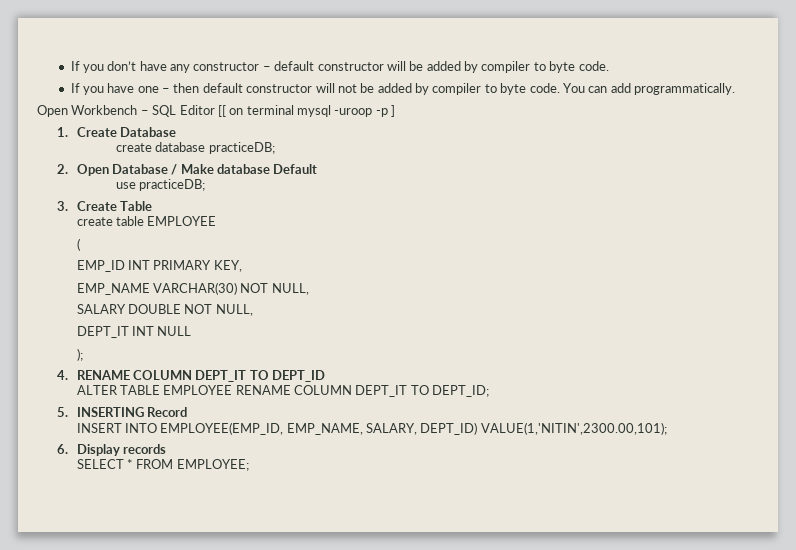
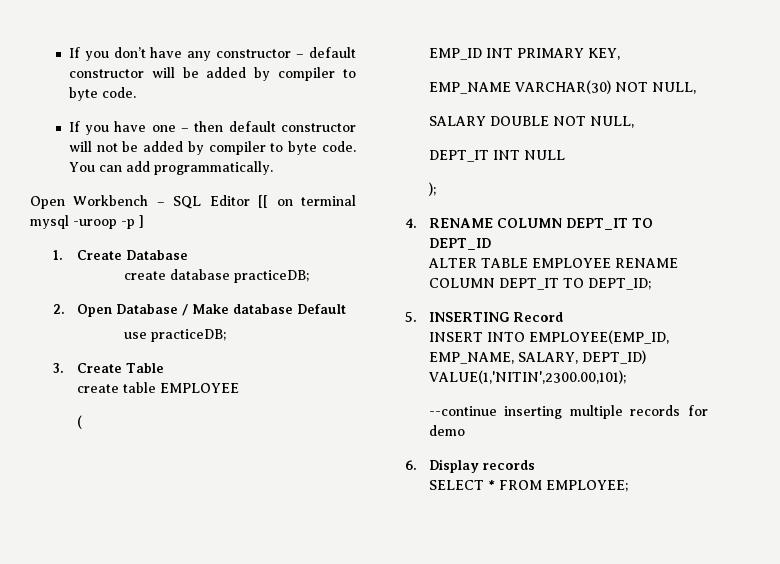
+ --continue inserting multiple records for demo

